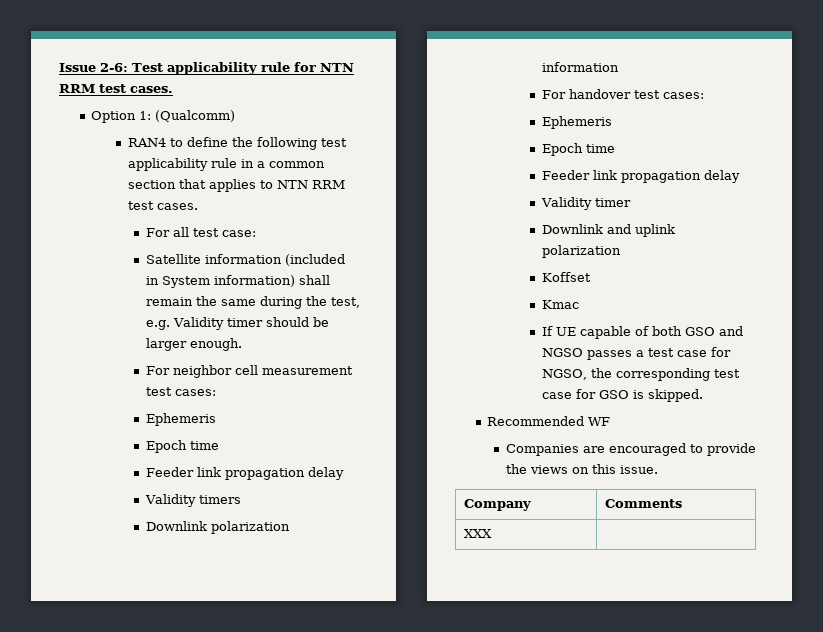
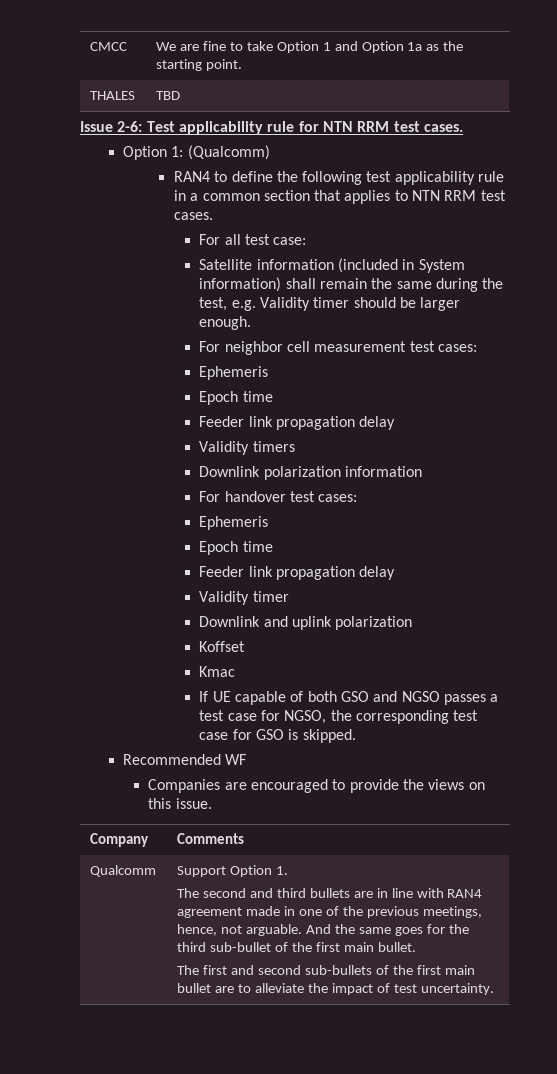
+ CMCC | We are fine to take Option 1 and Option 1a as the starting point.
+ THALES | TBD
- XXX
+ Qualcomm | Support Option 1.
+ The second and third bullets are in line with RAN4 agreement made in one of the previous meetings, hence, not arguable. And the same goes for the third sub-bullet of the first main bullet.
+ The first and second sub-bullets of the first main bullet are to alleviate the impact of test uncertainty.

